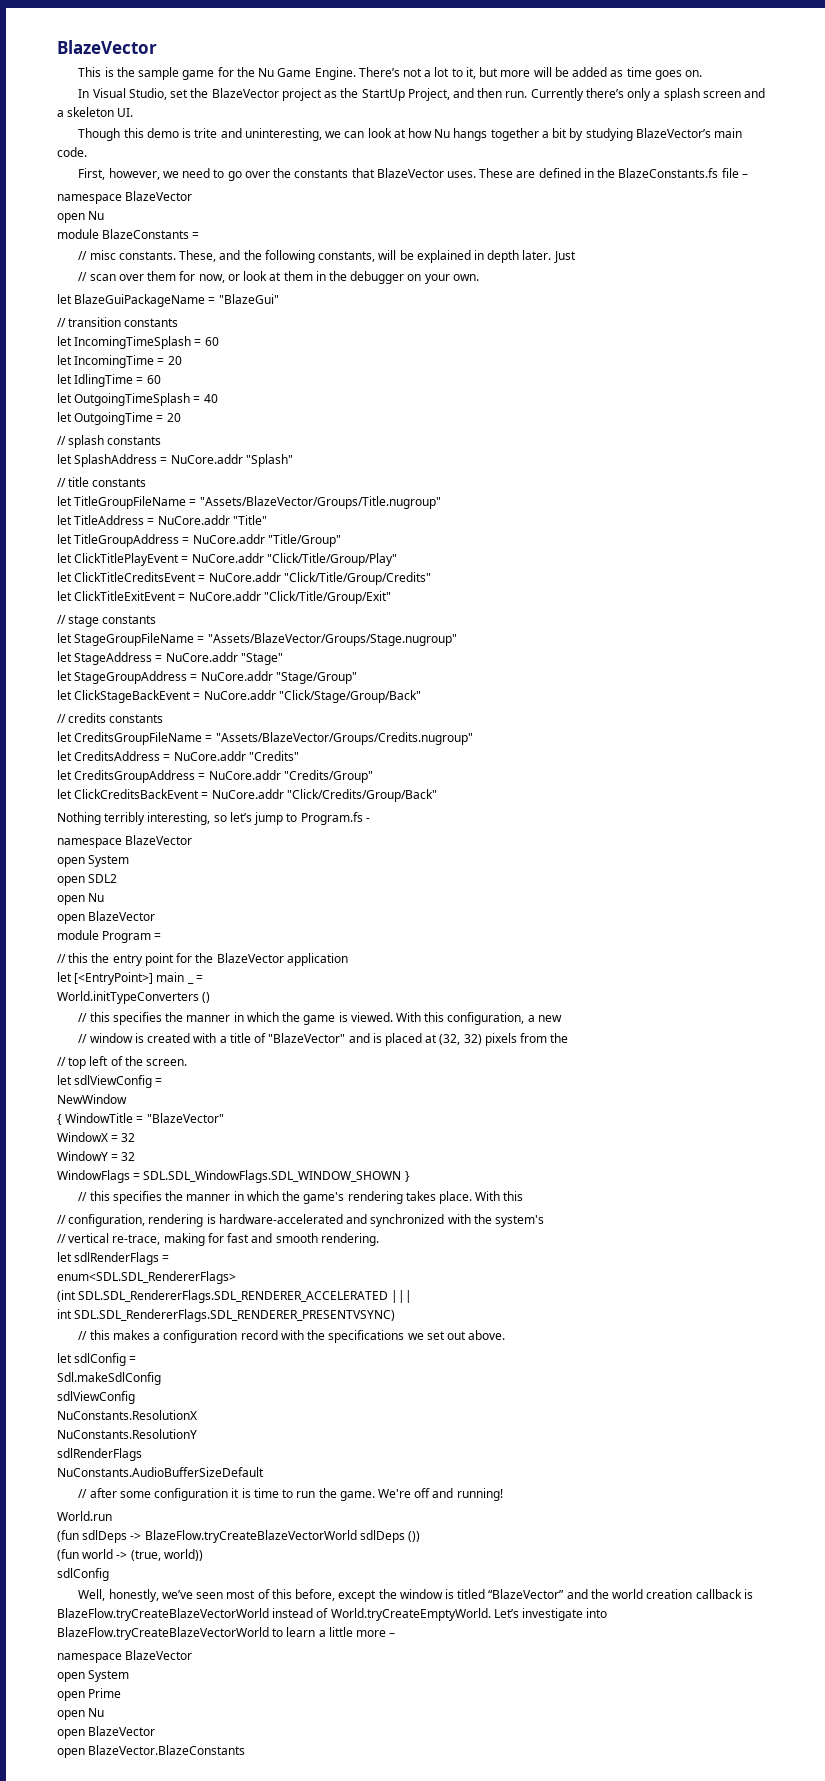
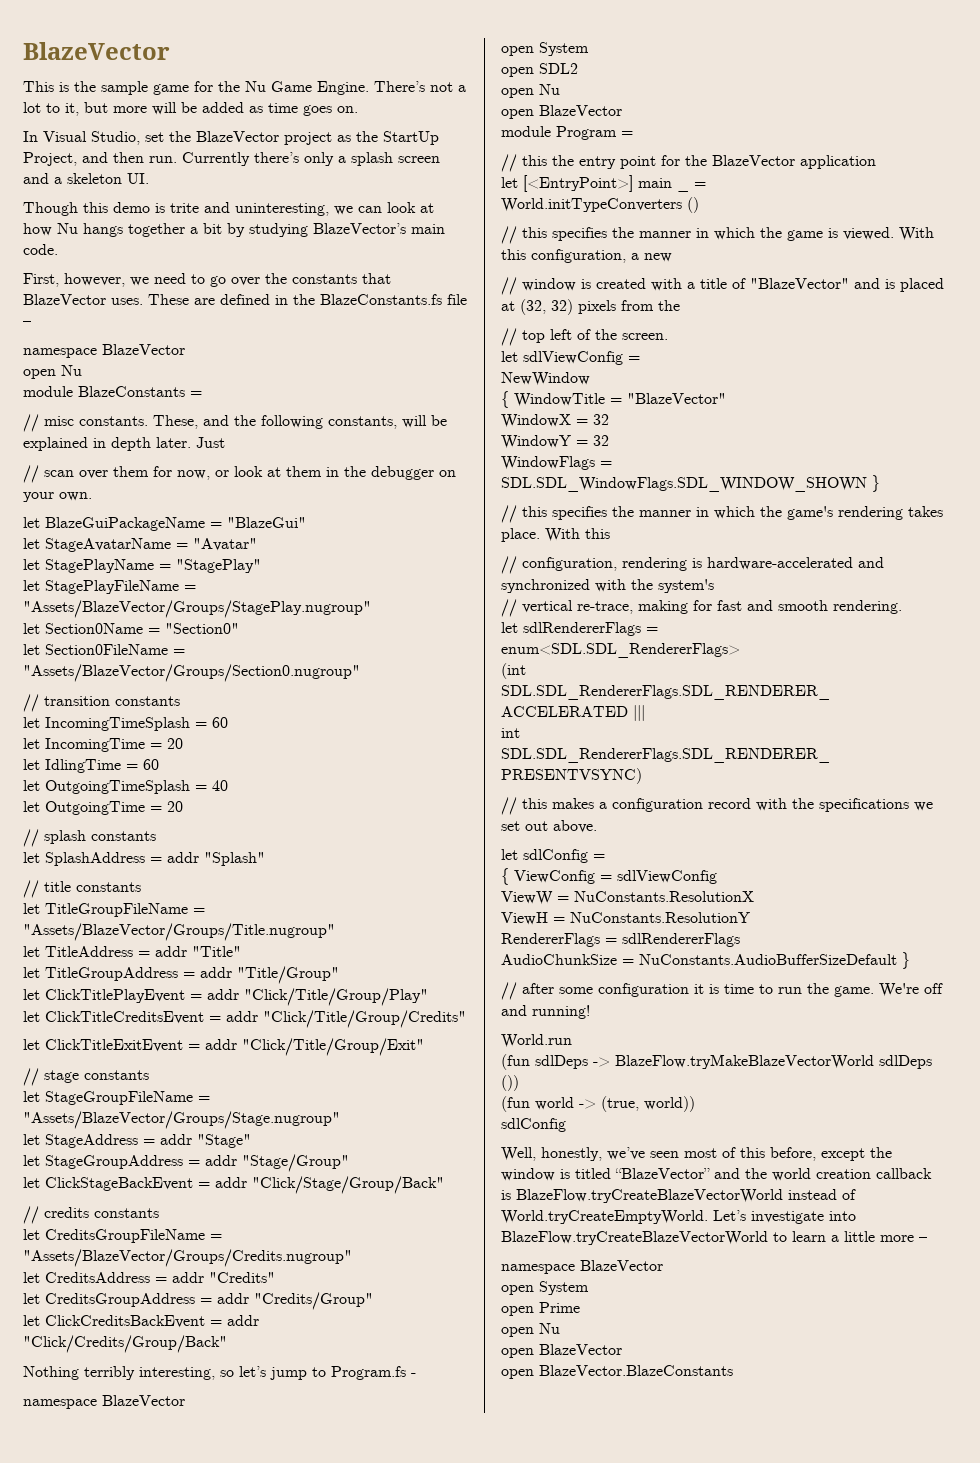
+ let StageAvatarName = "Avatar"
+ let StagePlayName = "StagePlay"
+ let StagePlayFileName = "Assets/BlazeVector/Groups/StagePlay.nugroup"
+ let Section0Name = "Section0"
+ let Section0FileName = "Assets/BlazeVector/Groups/Section0.nugroup"
- let SplashAddress = NuCore.addr "Splash"
+ let SplashAddress = addr "Splash"
- let TitleAddress = NuCore.addr "Title"
+ let TitleAddress = addr "Title"
- let TitleGroupAddress = NuCore.addr "Title/Group"
+ let TitleGroupAddress = addr "Title/Group"
- let ClickTitlePlayEvent = NuCore.addr "Click/Title/Group/Play"
+ let ClickTitlePlayEvent = addr "Click/Title/Group/Play"
- let ClickTitleCreditsEvent = NuCore.addr "Click/Title/Group/Credits"
+ let ClickTitleCreditsEvent = addr "Click/Title/Group/Credits"
- let ClickTitleExitEvent = NuCore.addr "Click/Title/Group/Exit"
+ let ClickTitleExitEvent = addr "Click/Title/Group/Exit"
- let StageAddress = NuCore.addr "Stage"
+ let StageAddress = addr "Stage"
- let StageGroupAddress = NuCore.addr "Stage/Group"
+ let StageGroupAddress = addr "Stage/Group"
- let ClickStageBackEvent = NuCore.addr "Click/Stage/Group/Back"
+ let ClickStageBackEvent = addr "Click/Stage/Group/Back"
- let CreditsAddress = NuCore.addr "Credits"
+ let CreditsAddress = addr "Credits"
- let CreditsGroupAddress = NuCore.addr "Credits/Group"
+ let CreditsGroupAddress = addr "Credits/Group"
- let ClickCreditsBackEvent = NuCore.addr "Click/Credits/Group/Back"
+ let ClickCreditsBackEvent = addr "Click/Credits/Group/Back"
- let sdlRenderFlags =
+ let sdlRendererFlags =
- Sdl.makeSdlConfig
- sdlViewConfig
+ { ViewConfig = sdlViewConfig
- NuConstants.ResolutionX
+ ViewW = NuConstants.ResolutionX
- NuConstants.ResolutionY
- sdlRenderFlags
- NuConstants.AudioBufferSizeDefault
+ ViewH = NuConstants.ResolutionY
+ RendererFlags = sdlRendererFlags
+ AudioChunkSize = NuConstants.AudioBufferSizeDefault }
- (fun sdlDeps -> BlazeFlow.tryCreateBlazeVectorWorld sdlDeps ())
+ (fun sdlDeps -> BlazeFlow.tryMakeBlazeVectorWorld sdlDeps ())

